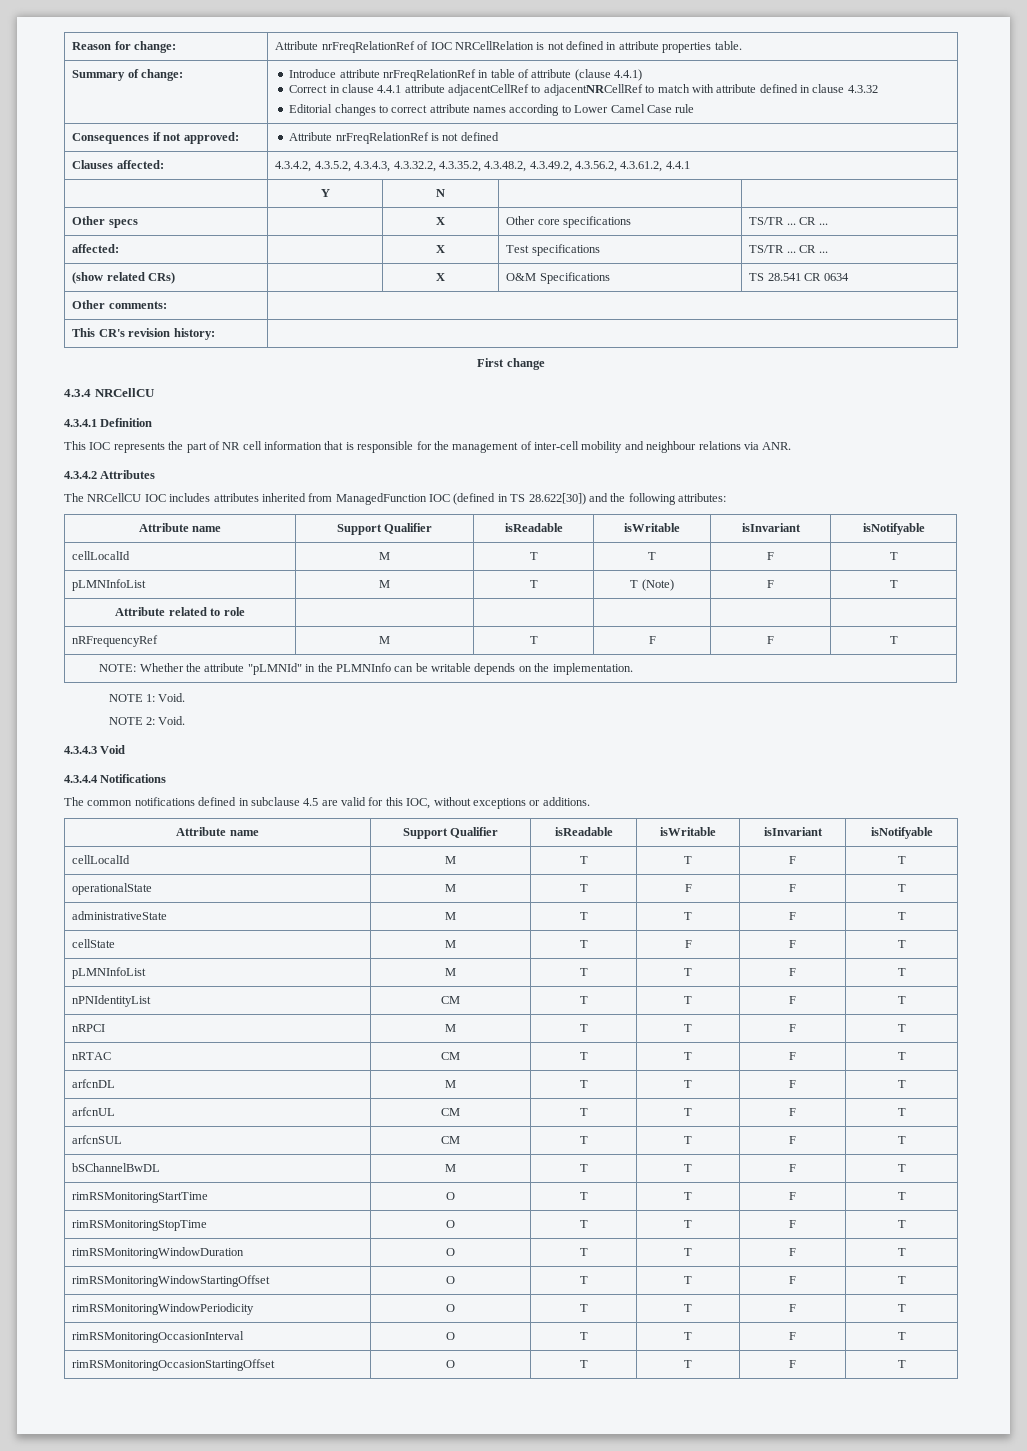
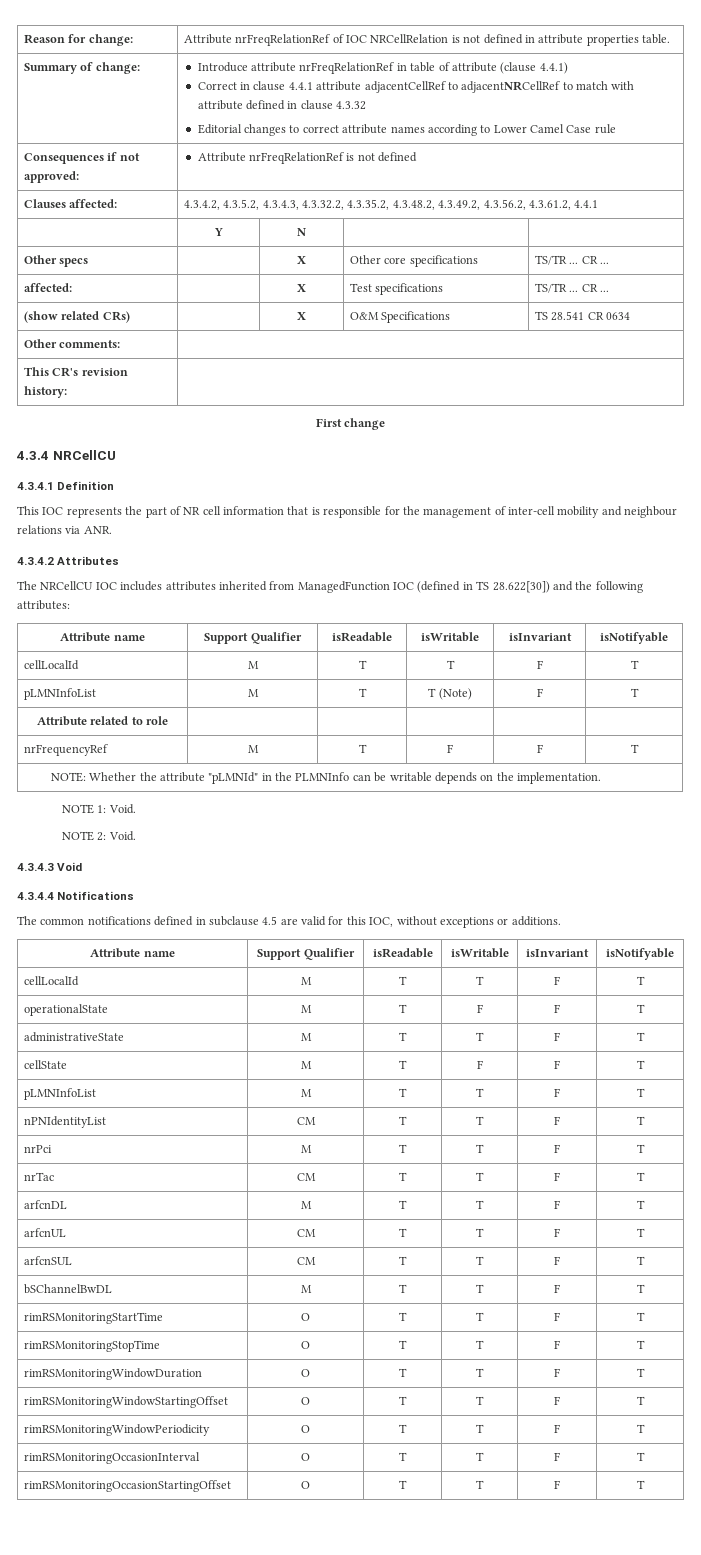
- nRFrequencyRef | M | T | F | F | T
+ nrFrequencyRef | M | T | F | F | T
- nRPCI | M | T | T | F | T
- nRTAC | CM | T | T | F | T
+ nrPci | M | T | T | F | T
+ nrTac | CM | T | T | F | T

